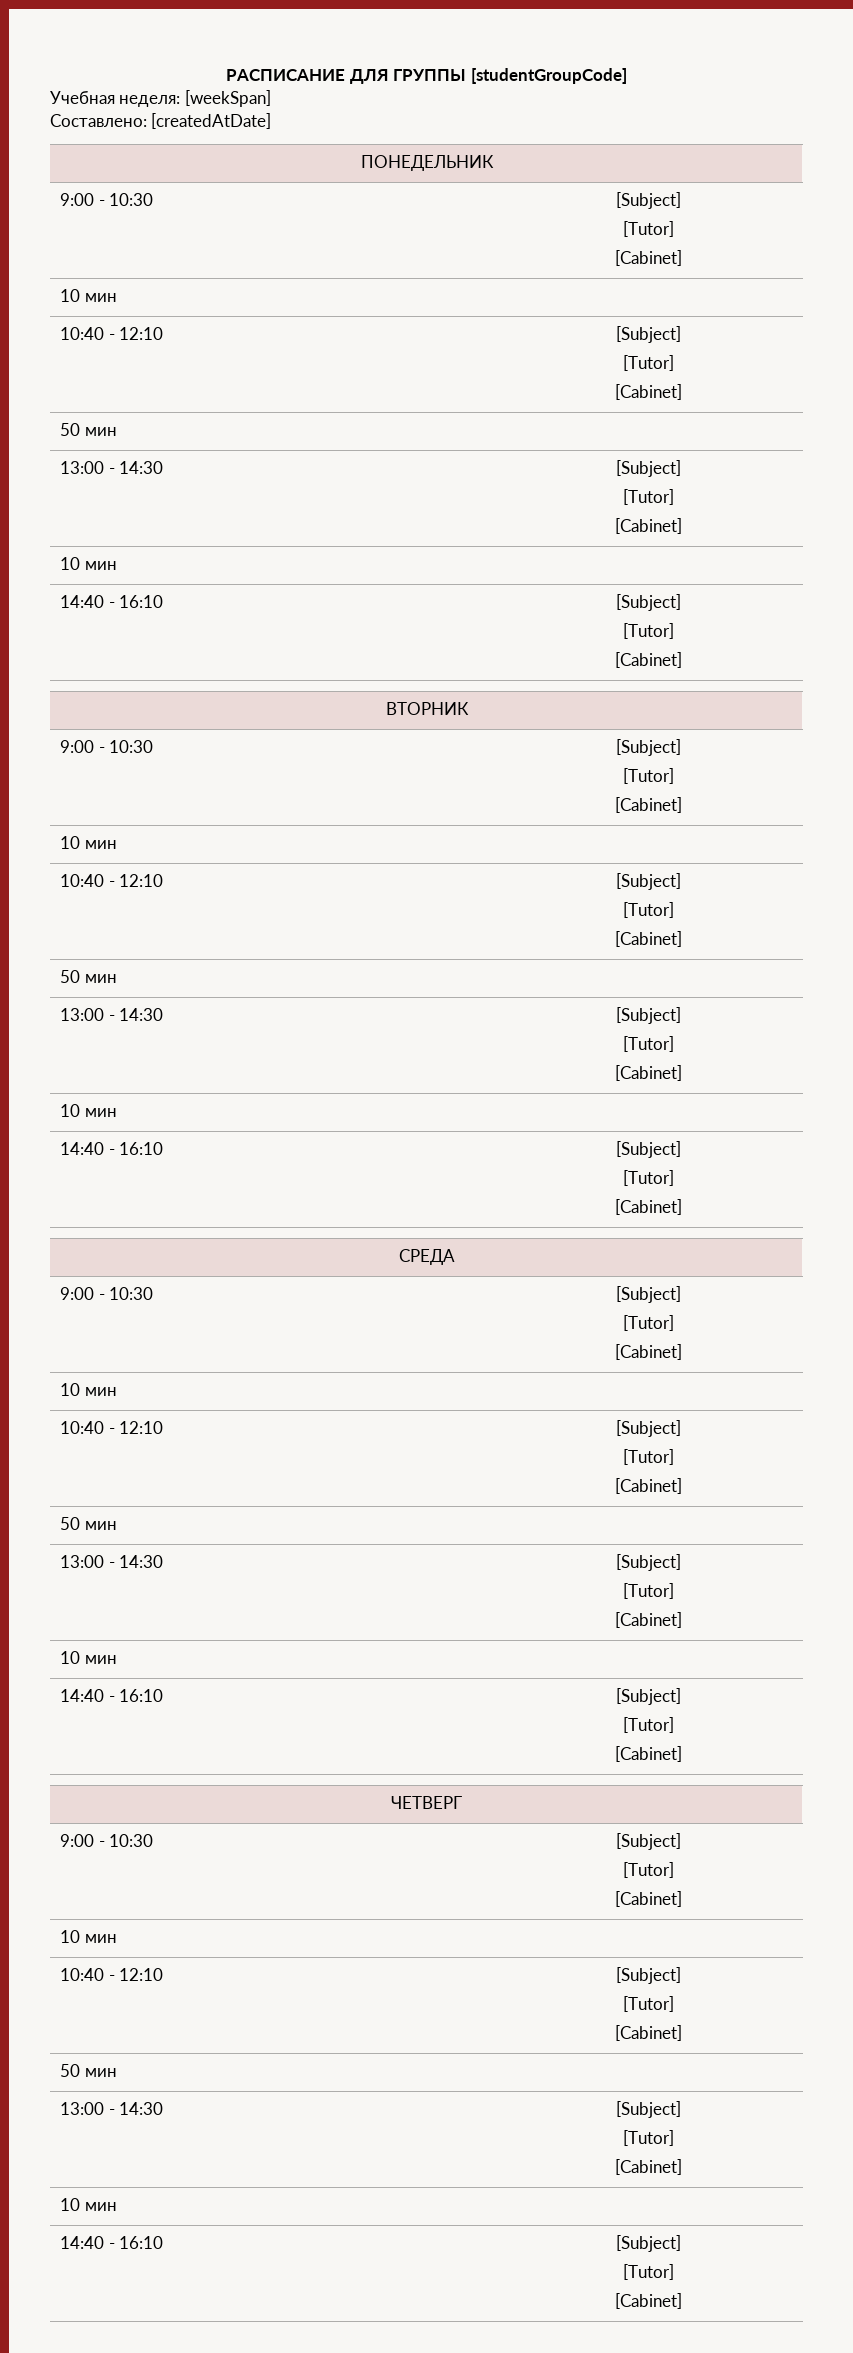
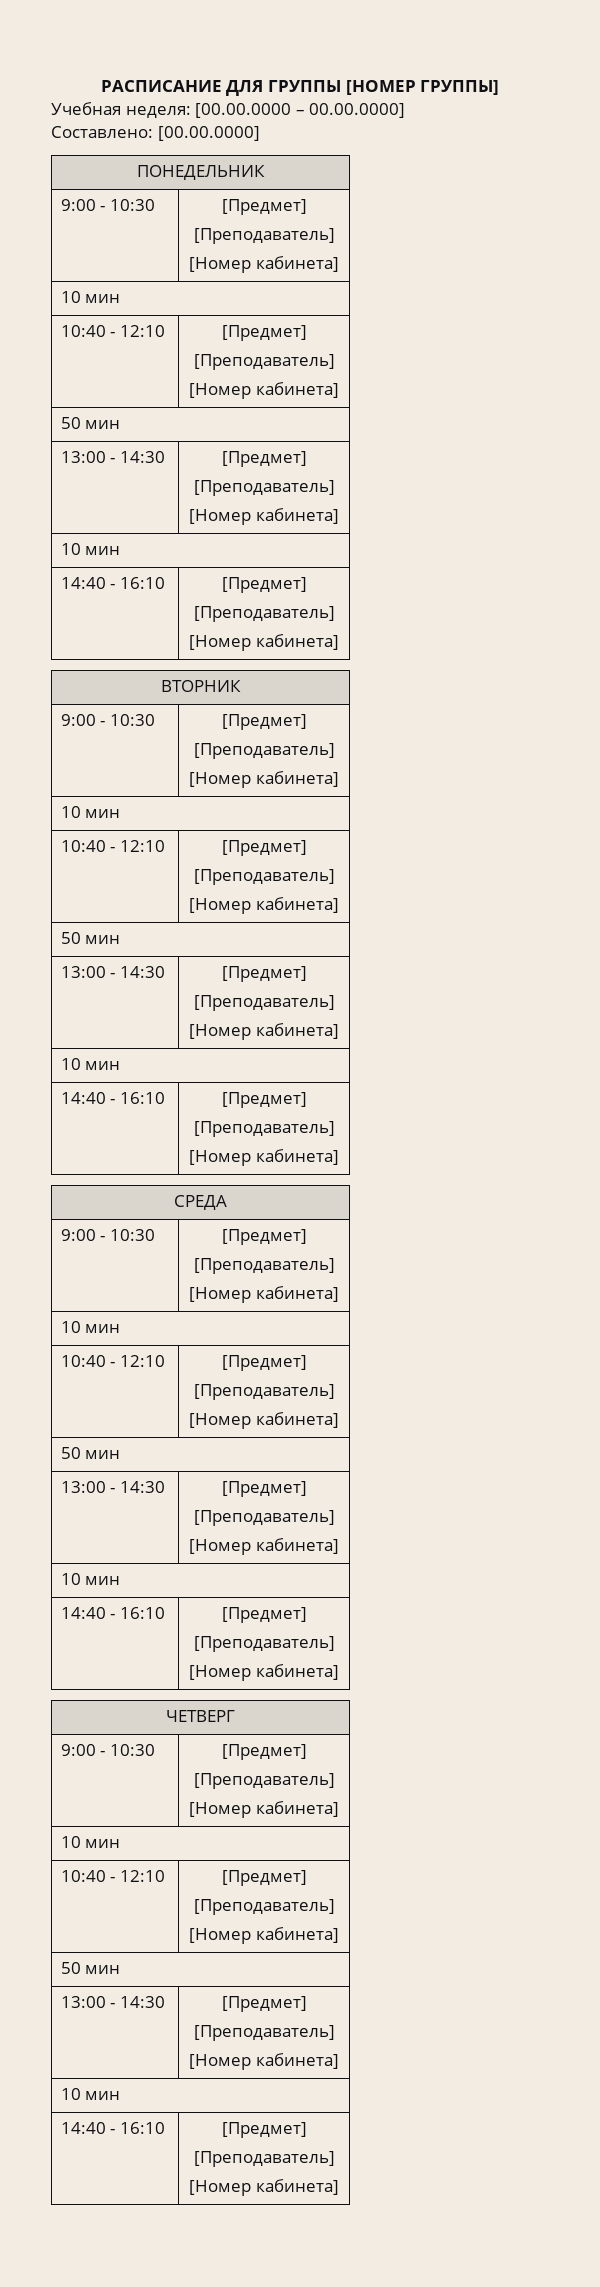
- РАСПИСАНИЕ ДЛЯ ГРУППЫ [studentGroupCode]
+ РАСПИСАНИЕ ДЛЯ ГРУППЫ [НОМЕР ГРУППЫ]
- Учебная неделя: [weekSpan]
+ Учебная неделя: [00.00.0000 – 00.00.0000]
- Составлено: [createdAtDate]
+ Составлено: [00.00.0000]
  ПОНЕДЕЛЬНИК
- 9:00 - 10:30 | [Subject]
- [Tutor]
- [Cabinet]
+ 9:00 - 10:30 | [Предмет]
+ [Преподаватель]
+ [Номер кабинета]
  10 мин
- 10:40 - 12:10 | [Subject]
- [Tutor]
- [Cabinet]
+ 10:40 - 12:10 | [Предмет]
+ [Преподаватель]
+ [Номер кабинета]
  50 мин
- 13:00 - 14:30 | [Subject]
- [Tutor]
- [Cabinet]
+ 13:00 - 14:30 | [Предмет]
+ [Преподаватель]
+ [Номер кабинета]
  10 мин
- 14:40 - 16:10 | [Subject]
- [Tutor]
- [Cabinet]
+ 14:40 - 16:10 | [Предмет]
+ [Преподаватель]
+ [Номер кабинета]
  ВТОРНИК
- 9:00 - 10:30 | [Subject]
- [Tutor]
- [Cabinet]
+ 9:00 - 10:30 | [Предмет]
+ [Преподаватель]
+ [Номер кабинета]
  10 мин
- 10:40 - 12:10 | [Subject]
- [Tutor]
- [Cabinet]
+ 10:40 - 12:10 | [Предмет]
+ [Преподаватель]
+ [Номер кабинета]
  50 мин
- 13:00 - 14:30 | [Subject]
- [Tutor]
- [Cabinet]
+ 13:00 - 14:30 | [Предмет]
+ [Преподаватель]
+ [Номер кабинета]
  10 мин
- 14:40 - 16:10 | [Subject]
- [Tutor]
- [Cabinet]
+ 14:40 - 16:10 | [Предмет]
+ [Преподаватель]
+ [Номер кабинета]
  СРЕДА
- 9:00 - 10:30 | [Subject]
- [Tutor]
- [Cabinet]
+ 9:00 - 10:30 | [Предмет]
+ [Преподаватель]
+ [Номер кабинета]
  10 мин
- 10:40 - 12:10 | [Subject]
- [Tutor]
- [Cabinet]
+ 10:40 - 12:10 | [Предмет]
+ [Преподаватель]
+ [Номер кабинета]
  50 мин
- 13:00 - 14:30 | [Subject]
- [Tutor]
- [Cabinet]
+ 13:00 - 14:30 | [Предмет]
+ [Преподаватель]
+ [Номер кабинета]
  10 мин
- 14:40 - 16:10 | [Subject]
- [Tutor]
- [Cabinet]
+ 14:40 - 16:10 | [Предмет]
+ [Преподаватель]
+ [Номер кабинета]
  ЧЕТВЕРГ
- 9:00 - 10:30 | [Subject]
- [Tutor]
- [Cabinet]
+ 9:00 - 10:30 | [Предмет]
+ [Преподаватель]
+ [Номер кабинета]
  10 мин
- 10:40 - 12:10 | [Subject]
- [Tutor]
- [Cabinet]
+ 10:40 - 12:10 | [Предмет]
+ [Преподаватель]
+ [Номер кабинета]
  50 мин
- 13:00 - 14:30 | [Subject]
- [Tutor]
- [Cabinet]
+ 13:00 - 14:30 | [Предмет]
+ [Преподаватель]
+ [Номер кабинета]
  10 мин
- 14:40 - 16:10 | [Subject]
- [Tutor]
- [Cabinet]
+ 14:40 - 16:10 | [Предмет]
+ [Преподаватель]
+ [Номер кабинета]

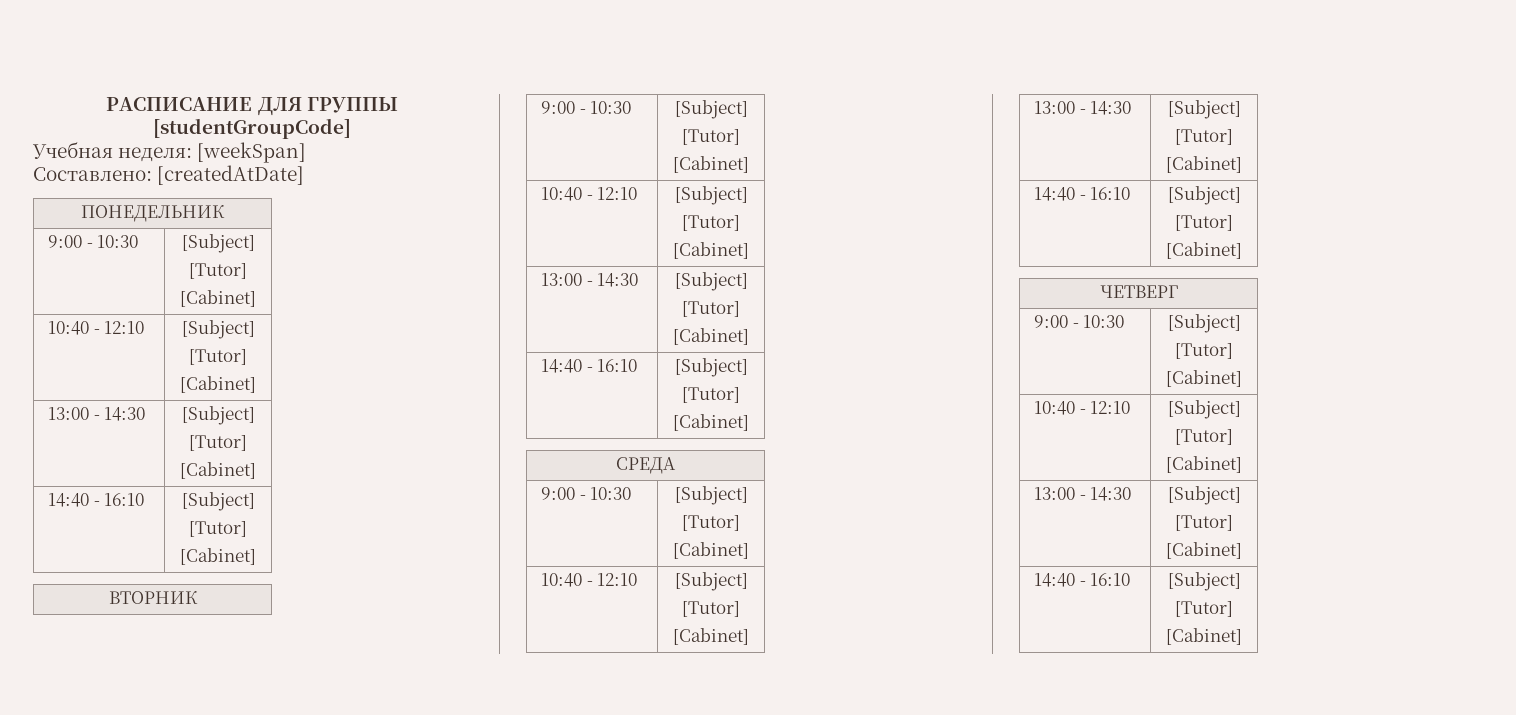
- РАСПИСАНИЕ ДЛЯ ГРУППЫ [НОМЕР ГРУППЫ]
+ РАСПИСАНИЕ ДЛЯ ГРУППЫ [studentGroupCode]
- Учебная неделя: [00.00.0000 – 00.00.0000]
+ Учебная неделя: [weekSpan]
- Составлено: [00.00.0000]
+ Составлено: [createdAtDate]
  ПОНЕДЕЛЬНИК
- 9:00 - 10:30 | [Предмет]
- [Преподаватель]
- [Номер кабинета]
- 10 мин
- 10:40 - 12:10 | [Предмет]
- [Преподаватель]
- [Номер кабинета]
- 50 мин
- 13:00 - 14:30 | [Предмет]
- [Преподаватель]
- [Номер кабинета]
- 10 мин
- 14:40 - 16:10 | [Предмет]
- [Преподаватель]
- [Номер кабинета]
+ 9:00 - 10:30 | [Subject]
+ [Tutor]
+ [Cabinet]
+ 10:40 - 12:10 | [Subject]
+ [Tutor]
+ [Cabinet]
+ 13:00 - 14:30 | [Subject]
+ [Tutor]
+ [Cabinet]
+ 14:40 - 16:10 | [Subject]
+ [Tutor]
+ [Cabinet]
  ВТОРНИК
- 9:00 - 10:30 | [Предмет]
- [Преподаватель]
- [Номер кабинета]
- 10 мин
- 10:40 - 12:10 | [Предмет]
- [Преподаватель]
- [Номер кабинета]
- 50 мин
- 13:00 - 14:30 | [Предмет]
- [Преподаватель]
- [Номер кабинета]
- 10 мин
- 14:40 - 16:10 | [Предмет]
- [Преподаватель]
- [Номер кабинета]
+ 9:00 - 10:30 | [Subject]
+ [Tutor]
+ [Cabinet]
+ 10:40 - 12:10 | [Subject]
+ [Tutor]
+ [Cabinet]
+ 13:00 - 14:30 | [Subject]
+ [Tutor]
+ [Cabinet]
+ 14:40 - 16:10 | [Subject]
+ [Tutor]
+ [Cabinet]
  СРЕДА
- 9:00 - 10:30 | [Предмет]
- [Преподаватель]
- [Номер кабинета]
- 10 мин
- 10:40 - 12:10 | [Предмет]
- [Преподаватель]
- [Номер кабинета]
- 50 мин
- 13:00 - 14:30 | [Предмет]
- [Преподаватель]
- [Номер кабинета]
- 10 мин
- 14:40 - 16:10 | [Предмет]
- [Преподаватель]
- [Номер кабинета]
+ 9:00 - 10:30 | [Subject]
+ [Tutor]
+ [Cabinet]
+ 10:40 - 12:10 | [Subject]
+ [Tutor]
+ [Cabinet]
+ 13:00 - 14:30 | [Subject]
+ [Tutor]
+ [Cabinet]
+ 14:40 - 16:10 | [Subject]
+ [Tutor]
+ [Cabinet]
  ЧЕТВЕРГ
- 9:00 - 10:30 | [Предмет]
- [Преподаватель]
- [Номер кабинета]
- 10 мин
- 10:40 - 12:10 | [Предмет]
- [Преподаватель]
- [Номер кабинета]
- 50 мин
- 13:00 - 14:30 | [Предмет]
- [Преподаватель]
- [Номер кабинета]
- 10 мин
- 14:40 - 16:10 | [Предмет]
- [Преподаватель]
- [Номер кабинета]
+ 9:00 - 10:30 | [Subject]
+ [Tutor]
+ [Cabinet]
+ 10:40 - 12:10 | [Subject]
+ [Tutor]
+ [Cabinet]
+ 13:00 - 14:30 | [Subject]
+ [Tutor]
+ [Cabinet]
+ 14:40 - 16:10 | [Subject]
+ [Tutor]
+ [Cabinet]

